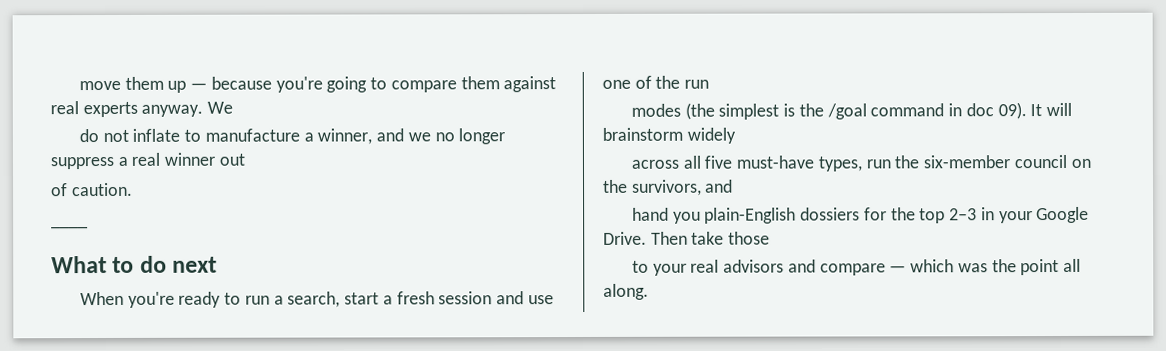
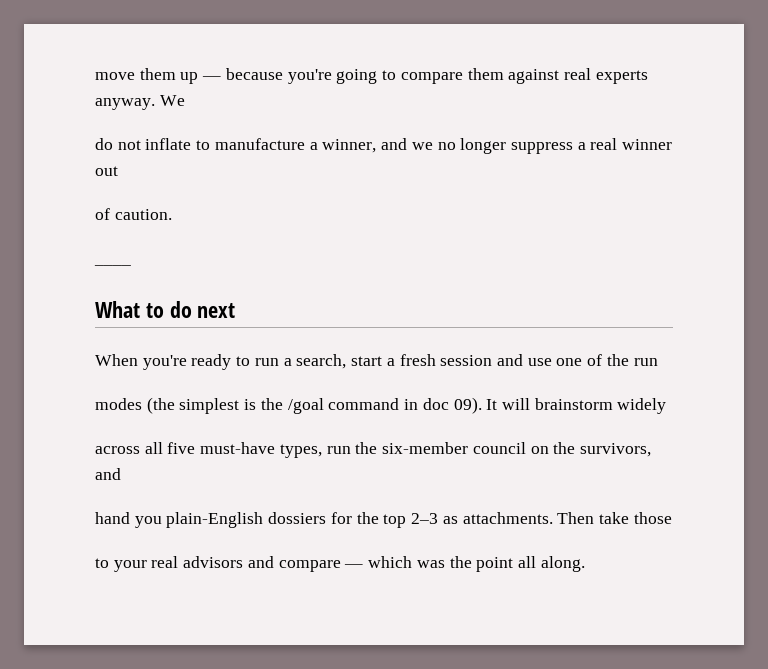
- hand you plain-English dossiers for the top 2–3 in your Google Drive.
+ hand you plain-English dossiers for the top 2–3 as attachments.

